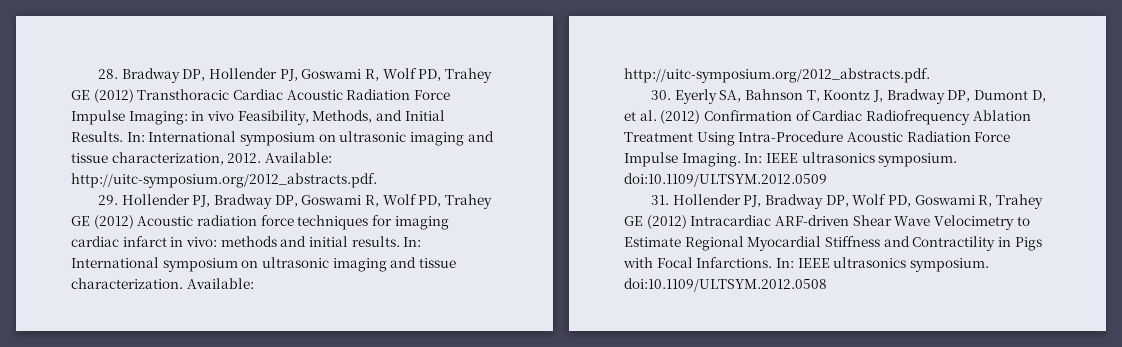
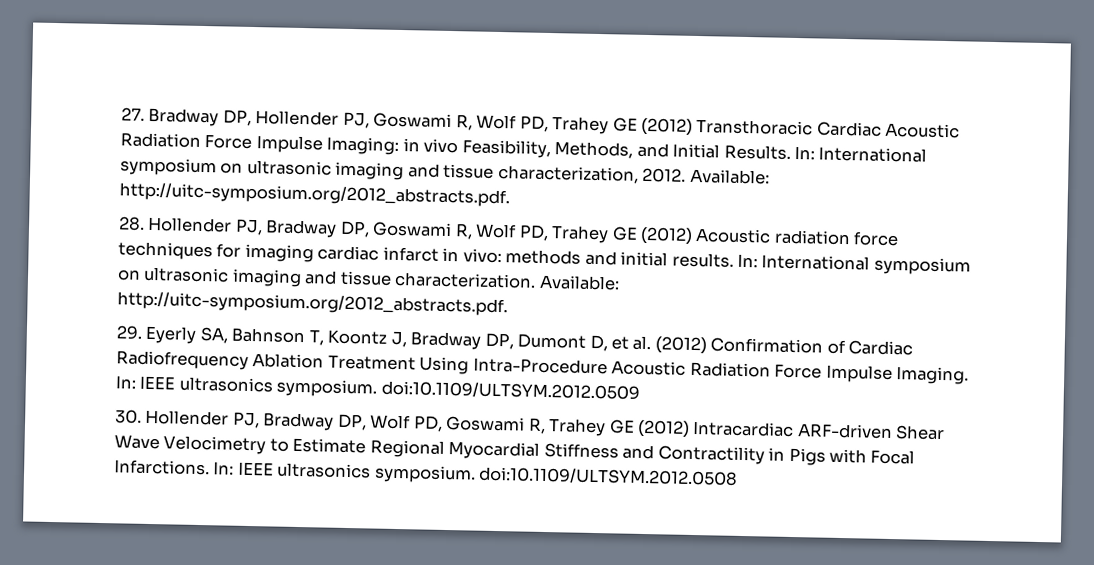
- 28. Bradway DP, Hollender PJ, Goswami R, Wolf PD, Trahey GE (2012) Transthoracic Cardiac Acoustic Radiation Force Impulse Imaging: in vivo Feasibility, Methods, and Initial Results.
+ 27. Bradway DP, Hollender PJ, Goswami R, Wolf PD, Trahey GE (2012) Transthoracic Cardiac Acoustic Radiation Force Impulse Imaging: in vivo Feasibility, Methods, and Initial Results.
- 29. Hollender PJ, Bradway DP, Goswami R, Wolf PD, Trahey GE (2012) Acoustic radiation force techniques for imaging cardiac infarct in vivo: methods and initial results.
+ 28. Hollender PJ, Bradway DP, Goswami R, Wolf PD, Trahey GE (2012) Acoustic radiation force techniques for imaging cardiac infarct in vivo: methods and initial results.
- 30. Eyerly SA, Bahnson T, Koontz J, Bradway DP, Dumont D, et al. (2012) Confirmation of Cardiac Radiofrequency Ablation Treatment Using Intra-Procedure Acoustic Radiation Force Impulse Imaging.
+ 29. Eyerly SA, Bahnson T, Koontz J, Bradway DP, Dumont D, et al. (2012) Confirmation of Cardiac Radiofrequency Ablation Treatment Using Intra-Procedure Acoustic Radiation Force Impulse Imaging.
- 31. Hollender PJ, Bradway DP, Wolf PD, Goswami R, Trahey GE (2012) Intracardiac ARF-driven Shear Wave Velocimetry to Estimate Regional Myocardial Stiffness and Contractility in Pigs with Focal Infarctions.
+ 30. Hollender PJ, Bradway DP, Wolf PD, Goswami R, Trahey GE (2012) Intracardiac ARF-driven Shear Wave Velocimetry to Estimate Regional Myocardial Stiffness and Contractility in Pigs with Focal Infarctions.

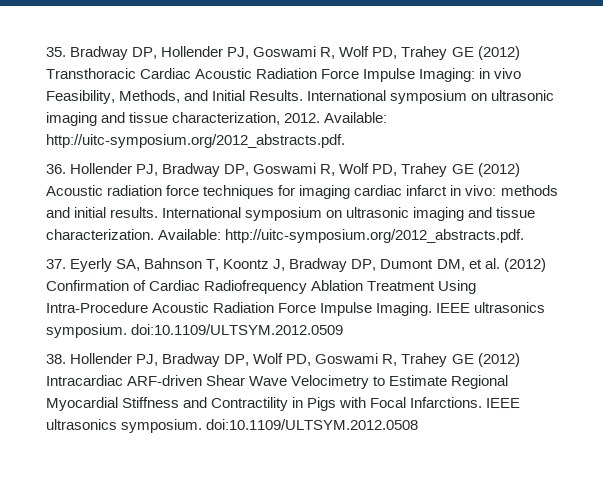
- 27. Bradway DP, Hollender PJ, Goswami R, Wolf PD, Trahey GE (2012) Transthoracic Cardiac Acoustic Radiation Force Impulse Imaging: in vivo Feasibility, Methods, and Initial Results.
+ 35. Bradway DP, Hollender PJ, Goswami R, Wolf PD, Trahey GE (2012) Transthoracic Cardiac Acoustic Radiation Force Impulse Imaging: in vivo Feasibility, Methods, and Initial Results.
- In: International symposium on ultrasonic imaging and tissue characterization, 2012.
+ International symposium on ultrasonic imaging and tissue characterization, 2012.
- 28. Hollender PJ, Bradway DP, Goswami R, Wolf PD, Trahey GE (2012) Acoustic radiation force techniques for imaging cardiac infarct in vivo: methods and initial results.
+ 36. Hollender PJ, Bradway DP, Goswami R, Wolf PD, Trahey GE (2012) Acoustic radiation force techniques for imaging cardiac infarct in vivo: methods and initial results.
- In: International symposium on ultrasonic imaging and tissue characterization.
+ International symposium on ultrasonic imaging and tissue characterization.
- 29. Eyerly SA, Bahnson T, Koontz J, Bradway DP, Dumont D, et al. (2012) Confirmation of Cardiac Radiofrequency Ablation Treatment Using Intra-Procedure Acoustic Radiation Force Impulse Imaging.
+ 37. Eyerly SA, Bahnson T, Koontz J, Bradway DP, Dumont DM, et al. (2012) Confirmation of Cardiac Radiofrequency Ablation Treatment Using Intra-Procedure Acoustic Radiation Force Impulse Imaging.
- In: IEEE ultrasonics symposium. doi:10.1109/ULTSYM.2012.0509
+ IEEE ultrasonics symposium. doi:10.1109/ULTSYM.2012.0509
- 30. Hollender PJ, Bradway DP, Wolf PD, Goswami R, Trahey GE (2012) Intracardiac ARF-driven Shear Wave Velocimetry to Estimate Regional Myocardial Stiffness and Contractility in Pigs with Focal Infarctions.
+ 38. Hollender PJ, Bradway DP, Wolf PD, Goswami R, Trahey GE (2012) Intracardiac ARF-driven Shear Wave Velocimetry to Estimate Regional Myocardial Stiffness and Contractility in Pigs with Focal Infarctions.
- In: IEEE ultrasonics symposium. doi:10.1109/ULTSYM.2012.0508
+ IEEE ultrasonics symposium. doi:10.1109/ULTSYM.2012.0508

